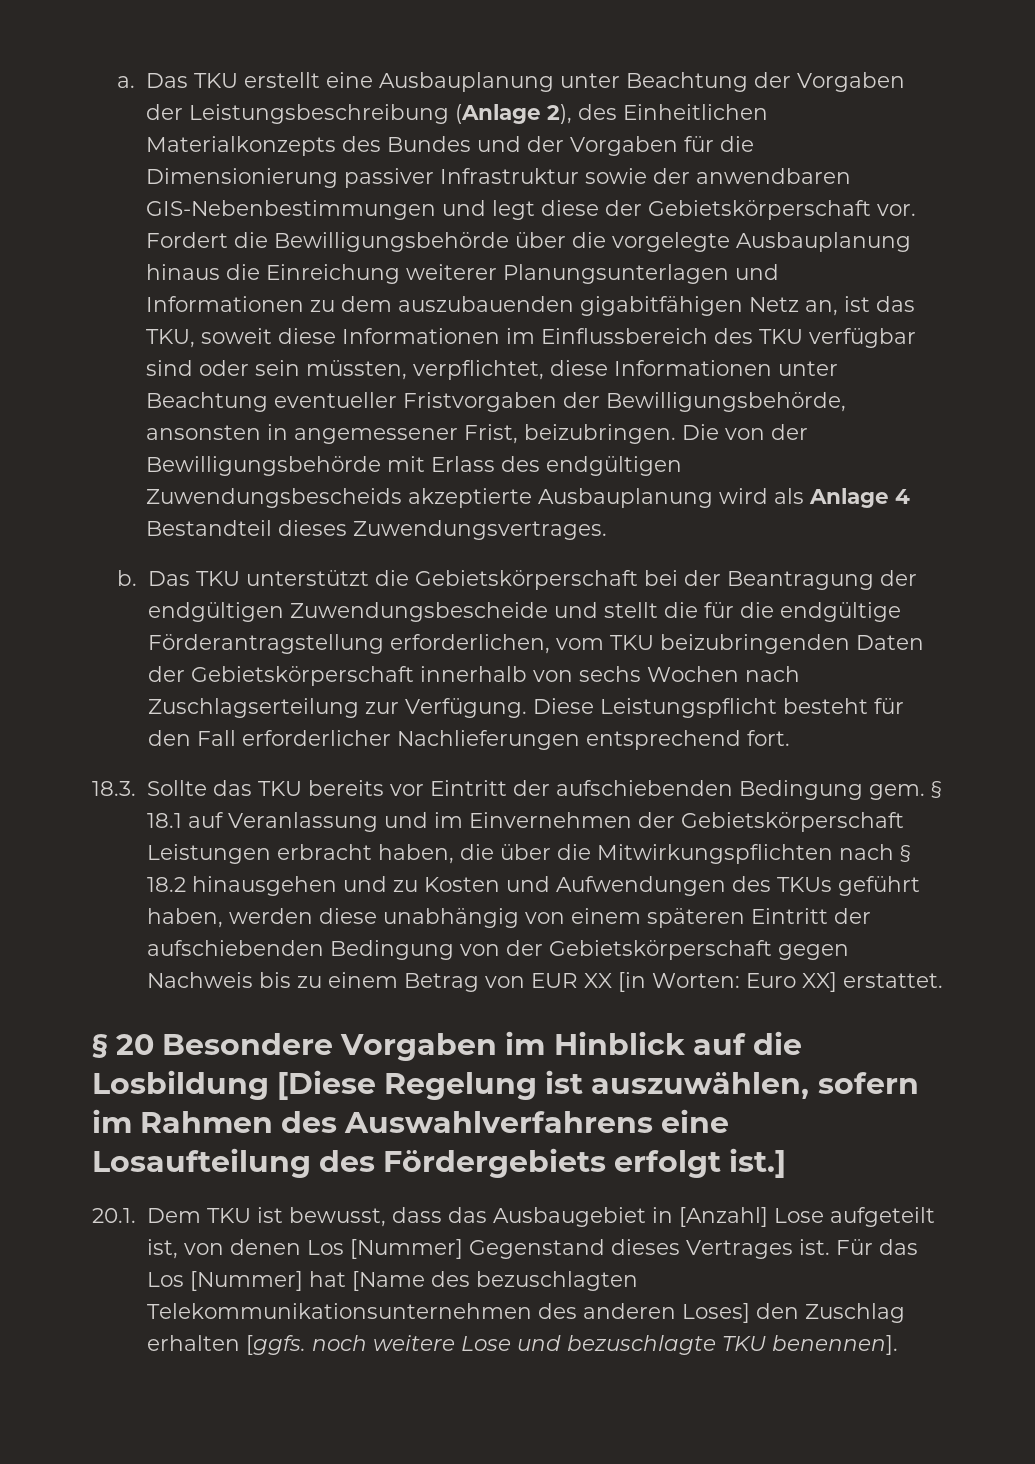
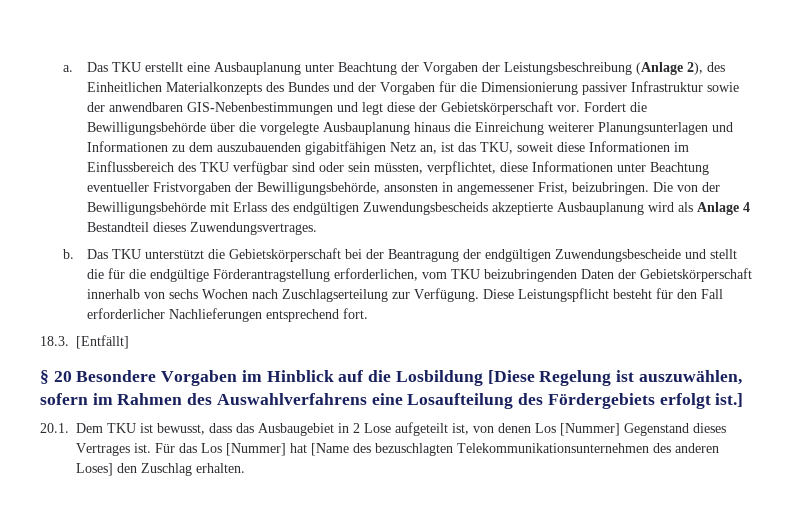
- 18.3. Sollte das TKU bereits vor Eintritt der aufschiebenden Bedingung gem. § 18.1 auf Veranlassung und im Einvernehmen der Gebietskörperschaft Leistungen erbracht haben, die über die Mitwirkungspflichten nach § 18.2 hinausgehen und zu Kosten und Aufwendungen des TKUs geführt haben, werden diese unabhängig von einem späteren Eintritt der aufschiebenden Bedingung von der Gebietskörperschaft gegen Nachweis bis zu einem Betrag von EUR XX [in Worten: Euro XX] erstattet.
+ 18.3. [Entfällt]
- 20.1. Dem TKU ist bewusst, dass das Ausbaugebiet in [Anzahl] Lose aufgeteilt ist, von denen Los [Nummer] Gegenstand dieses Vertrages ist.
+ 20.1. Dem TKU ist bewusst, dass das Ausbaugebiet in 2 Lose aufgeteilt ist, von denen Los [Nummer] Gegenstand dieses Vertrages ist.
- Für das Los [Nummer] hat [Name des bezuschlagten Telekommunikationsunternehmen des anderen Loses] den Zuschlag erhalten [ggfs. noch weitere Lose und bezuschlagte TKU benennen].
+ Für das Los [Nummer] hat [Name des bezuschlagten Telekommunikationsunternehmen des anderen Loses] den Zuschlag erhalten.

